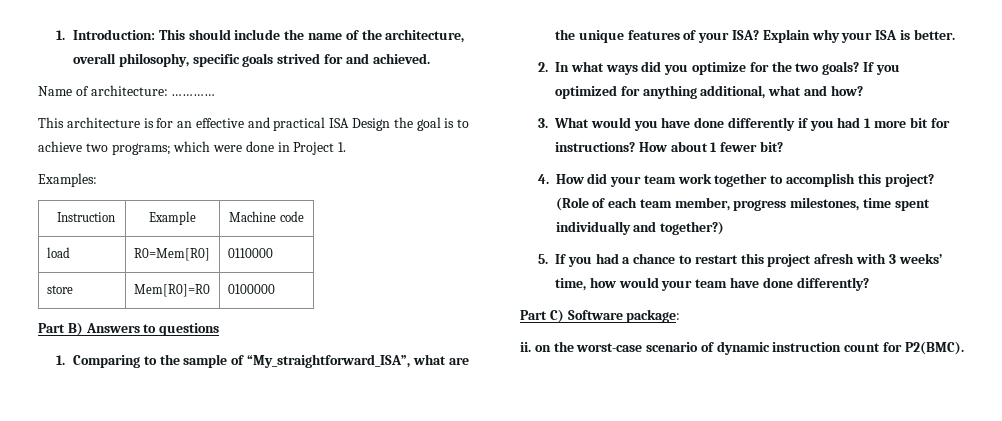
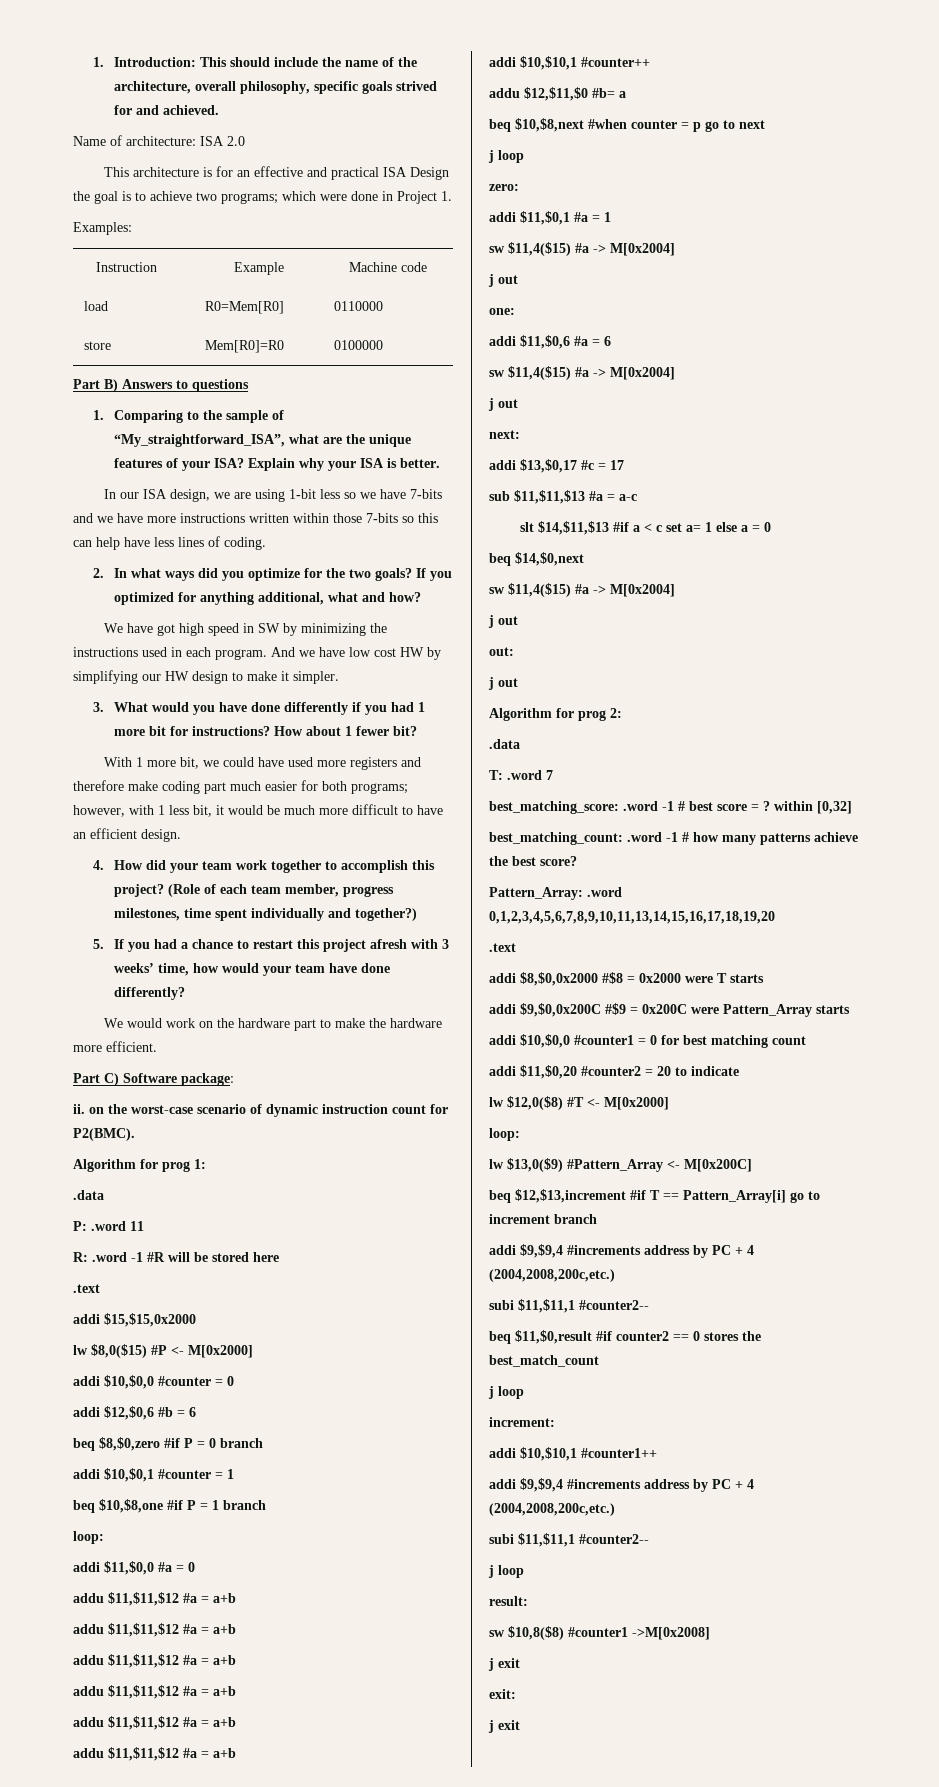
- Name of architecture: …………
+ Name of architecture: ISA 2.0
+ In our ISA design, we are using 1-bit less so we have 7-bits and we have more instructions written within those 7-bits so this can help have less lines of coding.
+ We have got high speed in SW by minimizing the instructions used in each program. And we have low cost HW by simplifying our HW design to make it simpler.
+ With 1 more bit, we could have used more registers and therefore make coding part much easier for both programs; however, with 1 less bit, it would be much more difficult to have an efficient design.
+ We would work on the hardware part to make the hardware more efficient.
+ Algorithm for prog 1:
+ .data
+ P: .word 11
+ R: .word -1 #R will be stored here
+ .text
+ addi $15,$15,0x2000
+ lw $8,0($15) #P <- M[0x2000]
+ addi $10,$0,0 #counter = 0
+ addi $12,$0,6 #b = 6
+ beq $8,$0,zero #if P = 0 branch
+ addi $10,$0,1 #counter = 1
+ beq $10,$8,one #if P = 1 branch
+ loop:
+ addi $11,$0,0 #a = 0
+ addu $11,$11,$12 #a = a+b
+ addu $11,$11,$12 #a = a+b
+ addu $11,$11,$12 #a = a+b
+ addu $11,$11,$12 #a = a+b
+ addu $11,$11,$12 #a = a+b
+ addu $11,$11,$12 #a = a+b
+ addi $10,$10,1 #counter++
+ addu $12,$11,$0 #b= a
+ beq $10,$8,next #when counter = p go to next
+ j loop
+ zero:
+ addi $11,$0,1 #a = 1
+ sw $11,4($15) #a -> M[0x2004]
+ j out
+ one:
+ addi $11,$0,6 #a = 6
+ sw $11,4($15) #a -> M[0x2004]
+ j out
+ next:
+ addi $13,$0,17 #c = 17
+ sub $11,$11,$13 #a = a-c
+ slt $14,$11,$13 #if a < c set a= 1 else a = 0
+ beq $14,$0,next
+ sw $11,4($15) #a -> M[0x2004]
+ j out
+ out:
+ j out
+ Algorithm for prog 2:
+ .data
+ T: .word 7
+ best_matching_score: .word -1 # best score = ? within [0,32]
+ best_matching_count: .word -1 # how many patterns achieve the best score?
+ Pattern_Array: .word 0,1,2,3,4,5,6,7,8,9,10,11,13,14,15,16,17,18,19,20
+ .text
+ addi $8,$0,0x2000 #$8 = 0x2000 were T starts
+ addi $9,$0,0x200C #$9 = 0x200C were Pattern_Array starts
+ addi $10,$0,0 #counter1 = 0 for best matching count
+ addi $11,$0,20 #counter2 = 20 to indicate
+ lw $12,0($8) #T <- M[0x2000]
+ loop:
+ lw $13,0($9) #Pattern_Array <- M[0x200C]
+ beq $12,$13,increment #if T == Pattern_Array[i] go to increment branch
+ addi $9,$9,4 #increments address by PC + 4 (2004,2008,200c,etc.)
+ subi $11,$11,1 #counter2--
+ beq $11,$0,result #if counter2 == 0 stores the best_match_count
+ j loop
+ increment:
+ addi $10,$10,1 #counter1++
+ addi $9,$9,4 #increments address by PC + 4 (2004,2008,200c,etc.)
+ subi $11,$11,1 #counter2--
+ j loop
+ result:
+ sw $10,8($8) #counter1 ->M[0x2008]
+ j exit
+ exit:
+ j exit

